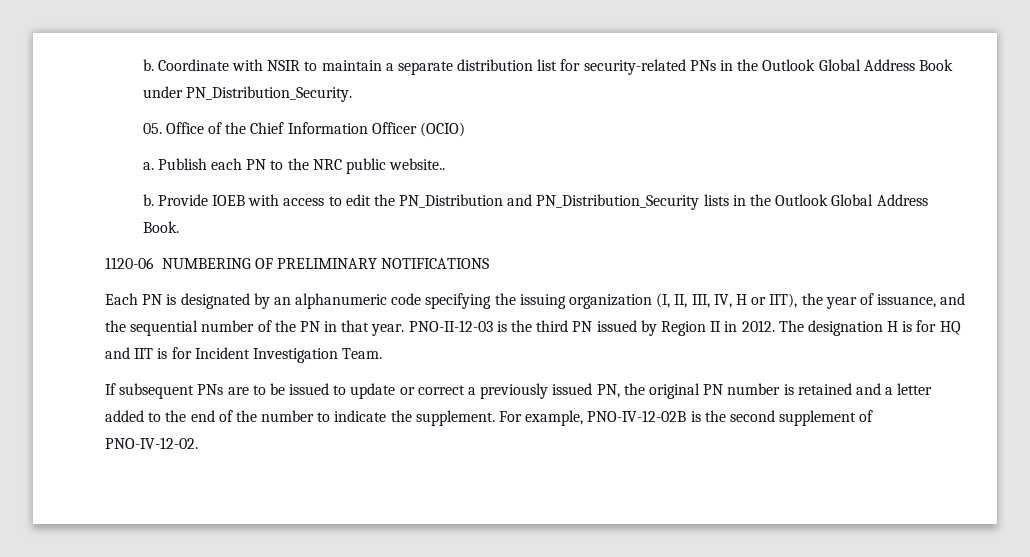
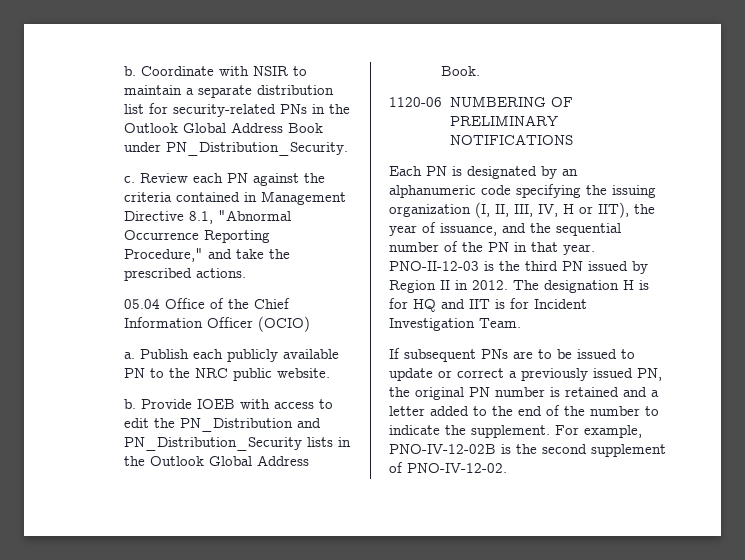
- 05. Office of the Chief Information Officer (OCIO)
+ c. Review each PN against the criteria contained in Management Directive 8.1, "Abnormal Occurrence Reporting Procedure," and take the prescribed actions.
+ 05.04 Office of the Chief Information Officer (OCIO)
- Publish each PN to the NRC public website..
+ Publish each publicly available PN to the NRC public website.

